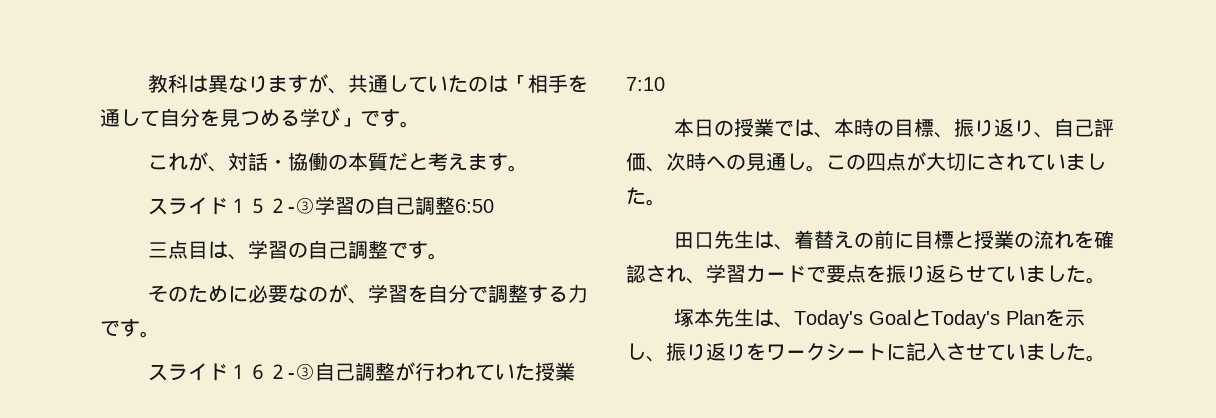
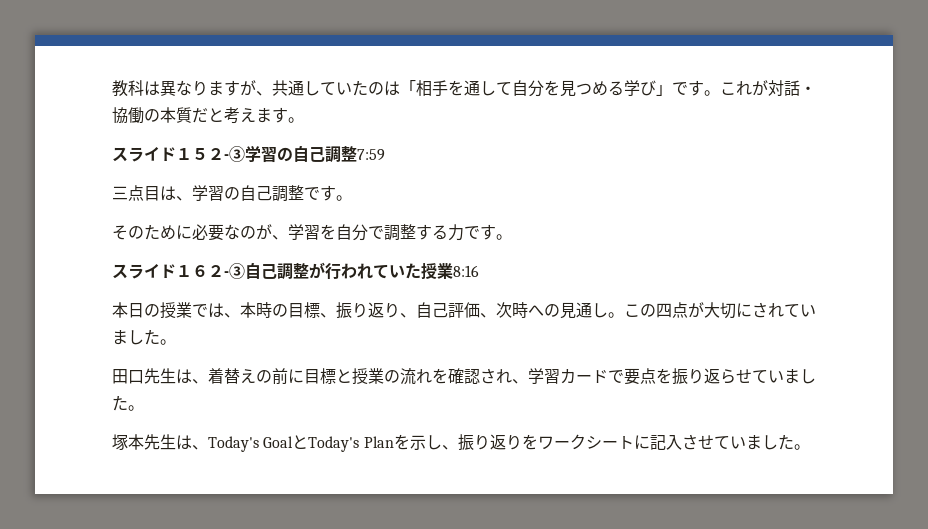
- 教科は異なりますが、共通していたのは「相手を通して自分を見つめる学び」です。
- これが、対話・協働の本質だと考えます。
+ 教科は異なりますが、共通していたのは「相手を通して自分を見つめる学び」です。これが対話・協働の本質だと考えます。
- スライド１５２-③学習の自己調整6:50
+ スライド１５２-③学習の自己調整7:59
- スライド１６２-③自己調整が行われていた授業7:10
+ スライド１６２-③自己調整が行われていた授業8:16

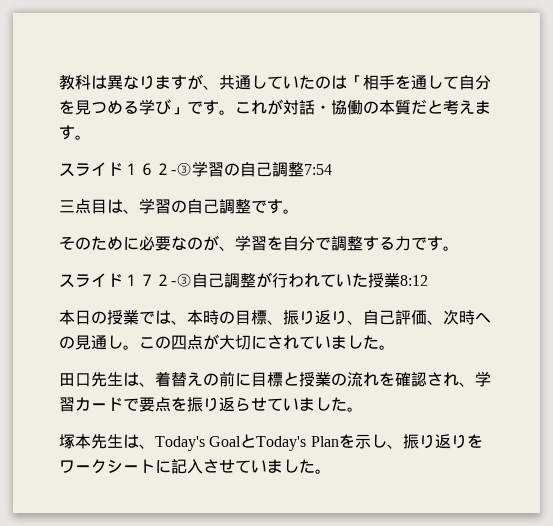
- スライド１５２-③学習の自己調整7:59
+ スライド１６２-③学習の自己調整7:54
- スライド１６２-③自己調整が行われていた授業8:16
+ スライド１７２-③自己調整が行われていた授業8:12

